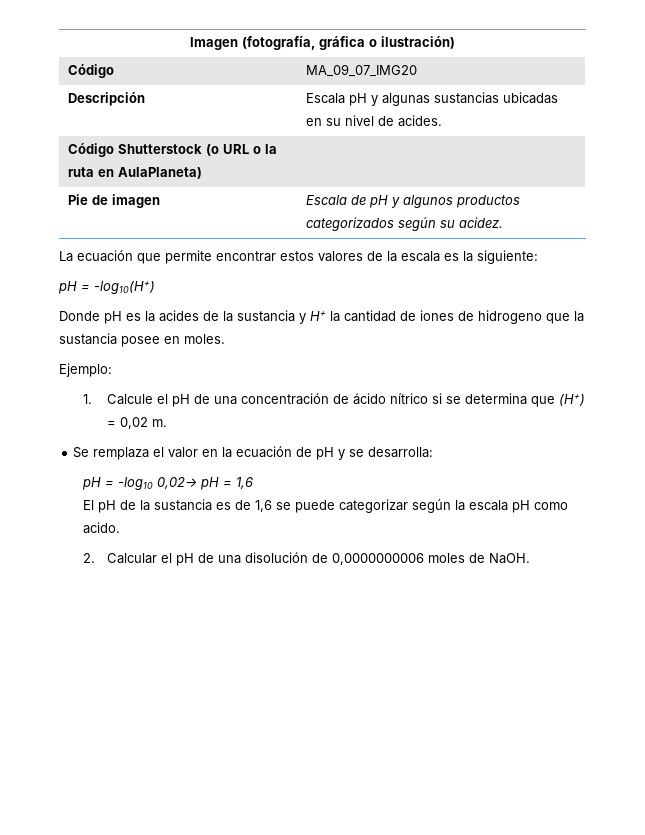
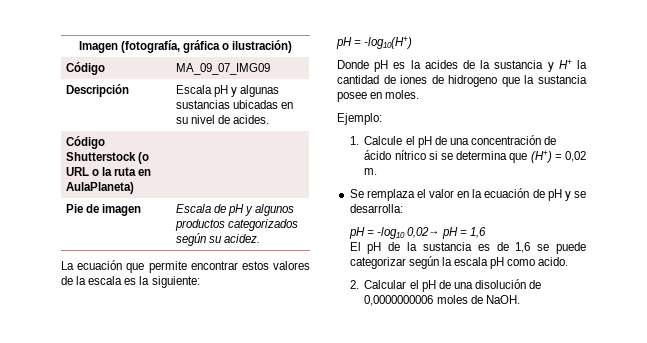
- Código | MA_09_07_IMG20
+ Código | MA_09_07_IMG09

